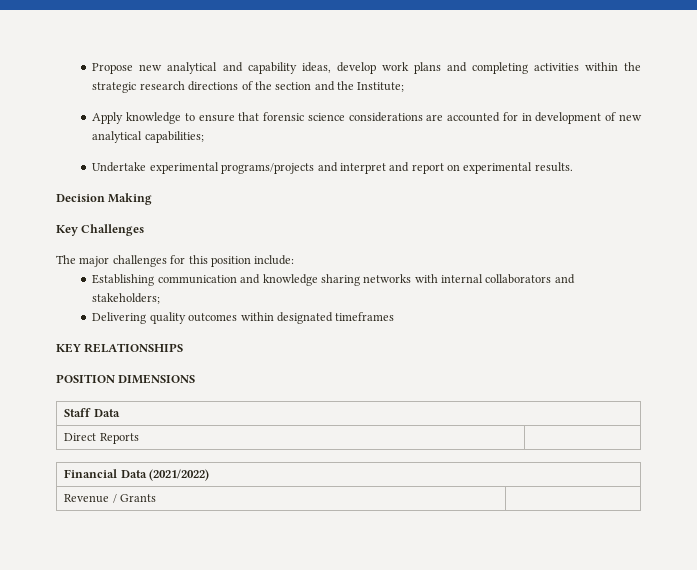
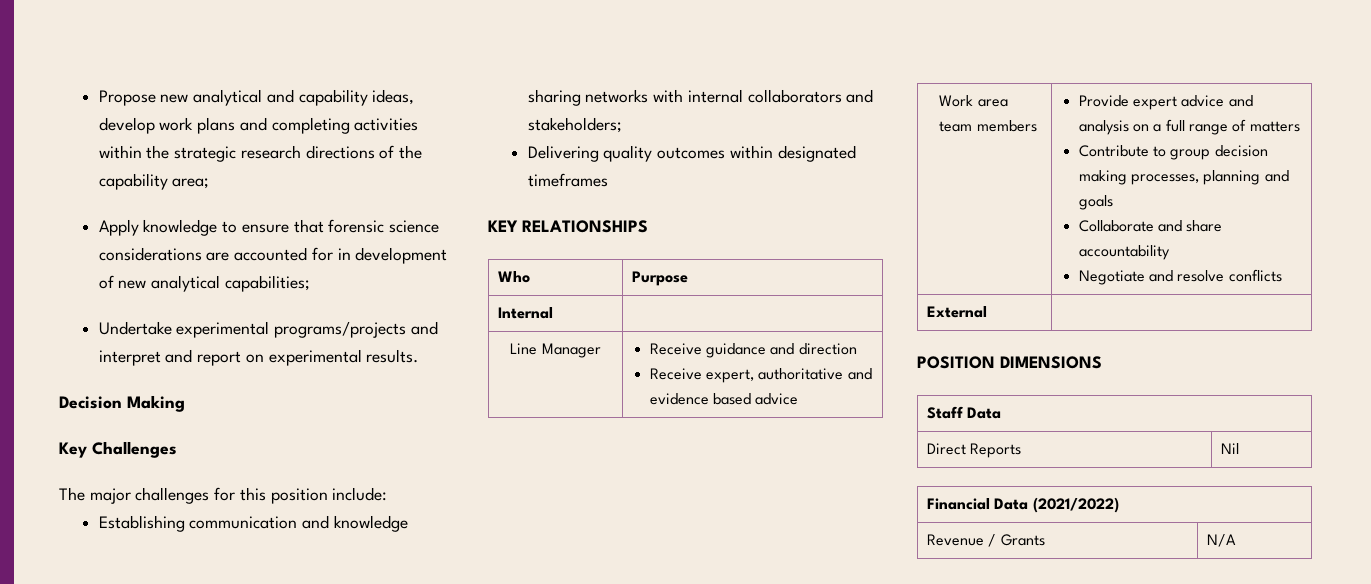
- Propose new analytical and capability ideas, develop work plans and completing activities within the strategic research directions of the section and the Institute;
+ Propose new analytical and capability ideas, develop work plans and completing activities within the strategic research directions of the capability area;
+ Who | Purpose
+ Internal |
+ Line Manager | Receive guidance and direction
+ Receive expert, authoritative and evidence based advice
+ Work area team members | Provide expert advice and analysis on a full range of matters
+ Contribute to group decision making processes, planning and goals
+ Collaborate and share accountability
+ Negotiate and resolve conflicts
+ External |
- Direct Reports |
+ Direct Reports | Nil
- Revenue / Grants |
+ Revenue / Grants | N/A

